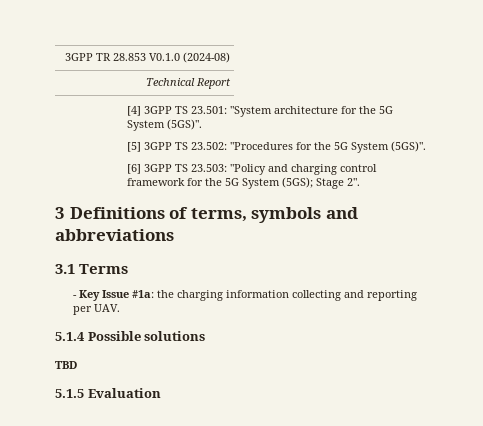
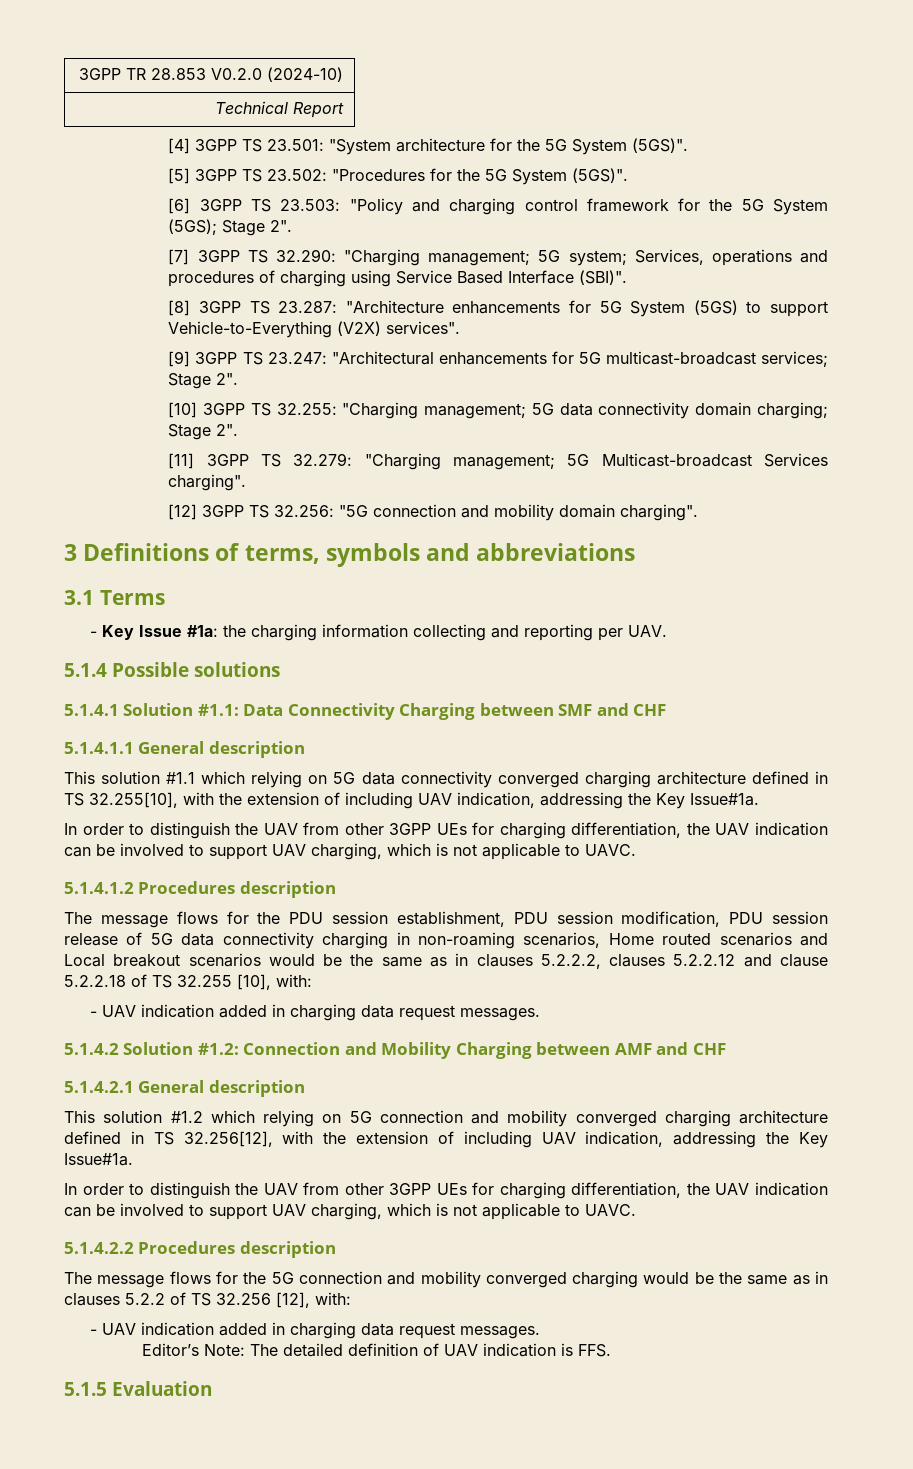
- 3GPP TR 28.853 V0.1.0 (2024-08)
+ 3GPP TR 28.853 V0.2.0 (2024-10)
+ [7] 3GPP TS 32.290: "Charging management; 5G system; Services, operations and procedures of charging using Service Based Interface (SBI)".
+ [8] 3GPP TS 23.287: "Architecture enhancements for 5G System (5GS) to support Vehicle-to-Everything (V2X) services".
+ [9] 3GPP TS 23.247: "Architectural enhancements for 5G multicast-broadcast services; Stage 2".
+ [10] 3GPP TS 32.255: "Charging management; 5G data connectivity domain charging; Stage 2".
+ [11] 3GPP TS 32.279: "Charging management; 5G Multicast-broadcast Services charging".
+ [12] 3GPP TS 32.256: "5G connection and mobility domain charging".
- TBD
+ 5.1.4.1 Solution #1.1: Data Connectivity Charging between SMF and CHF
+ 5.1.4.1.1 General description
+ This solution #1.1 which relying on 5G data connectivity converged charging architecture defined in TS 32.255[10], with the extension of including UAV indication, addressing the Key Issue#1a.
+ In order to distinguish the UAV from other 3GPP UEs for charging differentiation, the UAV indication can be involved to support UAV charging, which is not applicable to UAVC.
+ 5.1.4.1.2 Procedures description
+ The message flows for the PDU session establishment, PDU session modification, PDU session release of 5G data connectivity charging in non-roaming scenarios, Home routed scenarios and Local breakout scenarios would be the same as in clauses 5.2.2.2, clauses 5.2.2.12 and clause 5.2.2.18 of TS 32.255 [10], with:
+ - UAV indication added in charging data request messages.
+ 5.1.4.2 Solution #1.2: Connection and Mobility Charging between AMF and CHF
+ 5.1.4.2.1 General description
+ This solution #1.2 which relying on 5G connection and mobility converged charging architecture defined in TS 32.256[12], with the extension of including UAV indication, addressing the Key Issue#1a.
+ In order to distinguish the UAV from other 3GPP UEs for charging differentiation, the UAV indication can be involved to support UAV charging, which is not applicable to UAVC.
+ 5.1.4.2.2 Procedures description
+ The message flows for the 5G connection and mobility converged charging would be the same as in clauses 5.2.2 of TS 32.256 [12], with:
+ - UAV indication added in charging data request messages.
+ Editor’s Note: The detailed definition of UAV indication is FFS.

